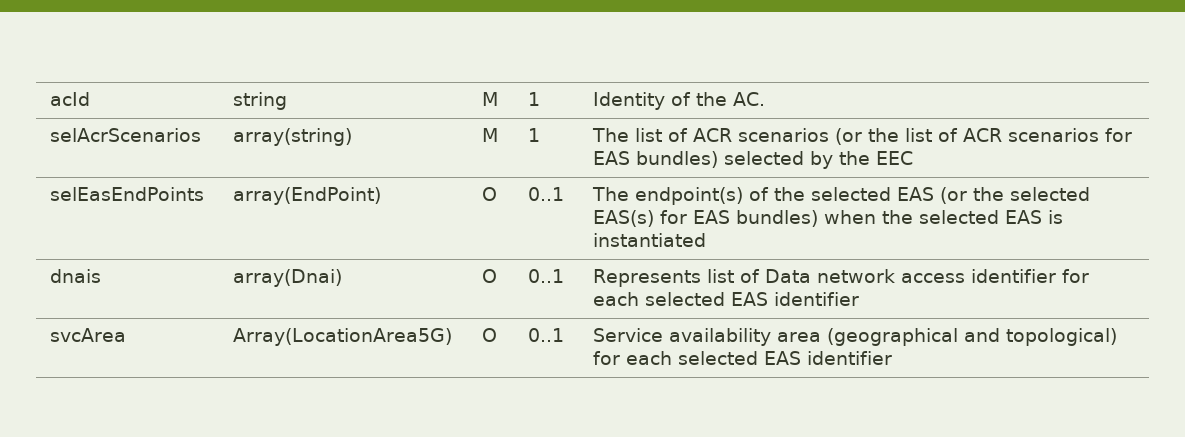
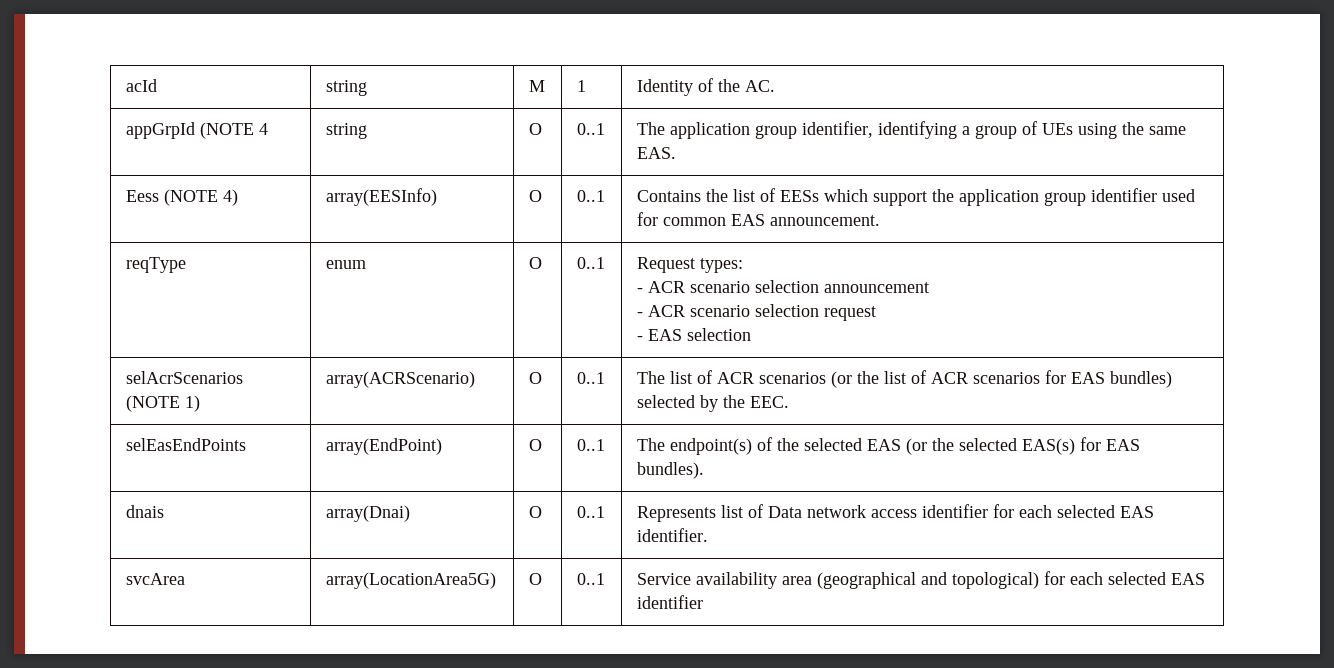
- selAcrScenarios | array(string) | M | 1 | The list of ACR scenarios (or the list of ACR scenarios for EAS bundles) selected by the EEC
+ appGrpId (NOTE 4 | string | O | 0..1 | The application group identifier, identifying a group of UEs using the same EAS.
+ Eess (NOTE 4) | array(EESInfo) | O | 0..1 | Contains the list of EESs which support the application group identifier used for common EAS announcement.
+ reqType | enum | O | 0..1 | Request types:
+ - ACR scenario selection announcement
+ - ACR scenario selection request
+ - EAS selection
+ selAcrScenarios (NOTE 1) | array(ACRScenario) | O | 0..1 | The list of ACR scenarios (or the list of ACR scenarios for EAS bundles) selected by the EEC.
- selEasEndPoints | array(EndPoint) | O | 0..1 | The endpoint(s) of the selected EAS (or the selected EAS(s) for EAS bundles) when the selected EAS is instantiated
+ selEasEndPoints | array(EndPoint) | O | 0..1 | The endpoint(s) of the selected EAS (or the selected EAS(s) for EAS bundles).
- dnais | array(Dnai) | O | 0..1 | Represents list of Data network access identifier for each selected EAS identifier
+ dnais | array(Dnai) | O | 0..1 | Represents list of Data network access identifier for each selected EAS identifier.
- svcArea | Array(LocationArea5G) | O | 0..1 | Service availability area (geographical and topological) for each selected EAS identifier
+ svcArea | array(LocationArea5G) | O | 0..1 | Service availability area (geographical and topological) for each selected EAS identifier

